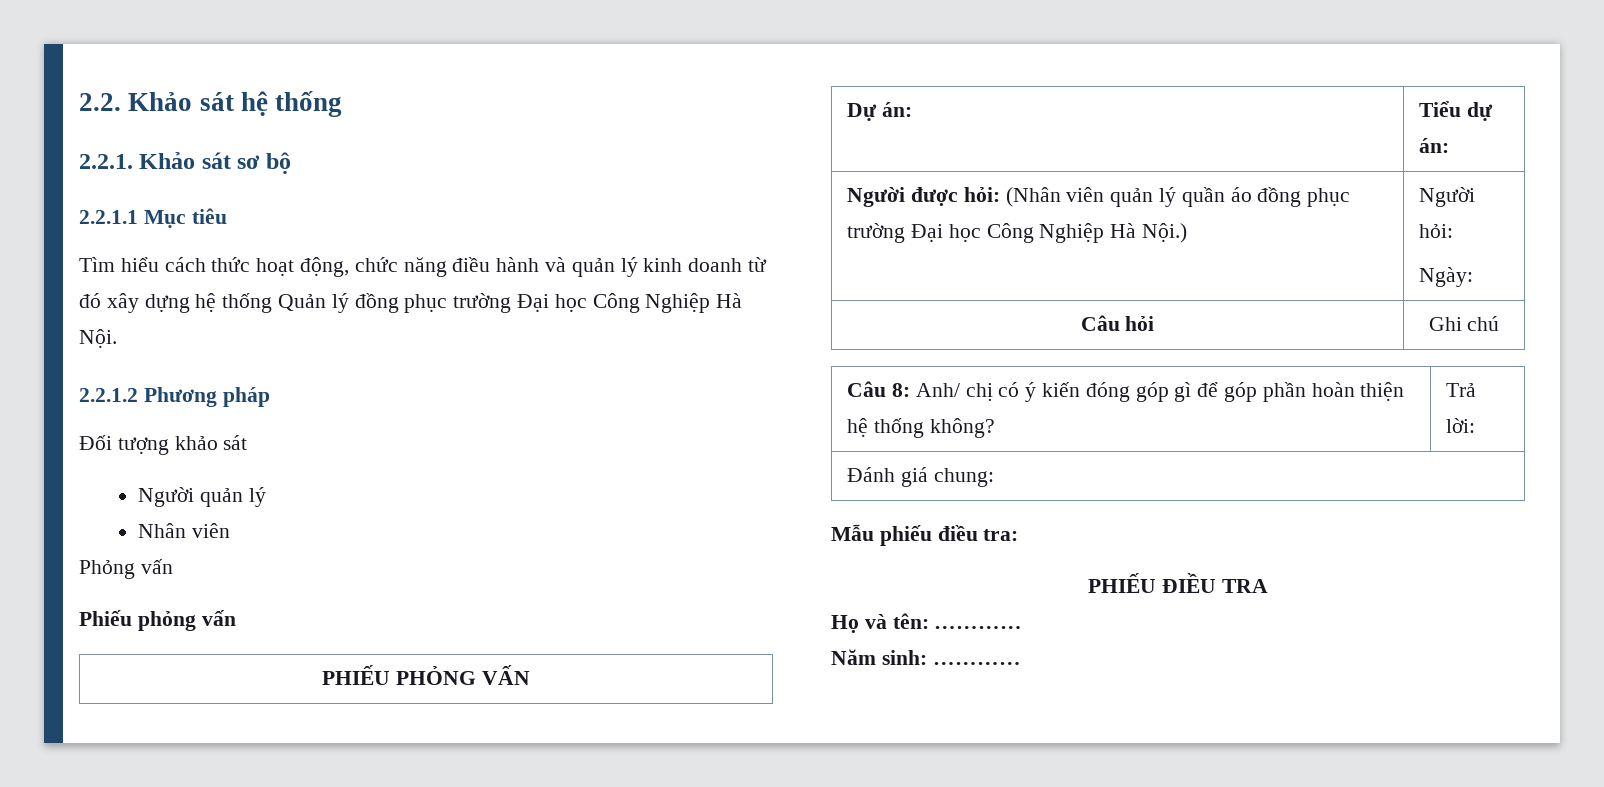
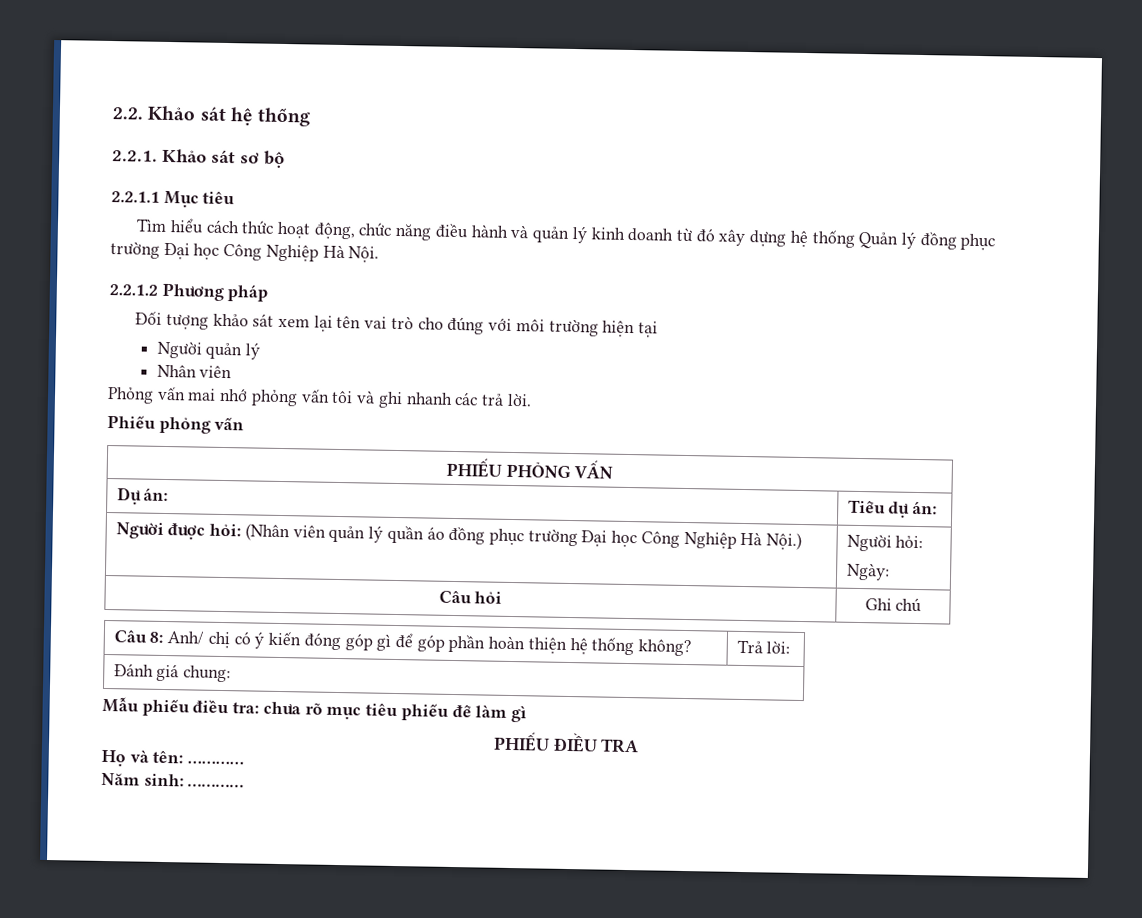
- Đối tượng khảo sát
+ Đối tượng khảo sát xem lại tên vai trò cho đúng với môi trường hiện tại
- Phỏng vấn
+ Phỏng vấn mai nhớ phỏng vấn tôi và ghi nhanh các trả lời.
- Mẫu phiếu điều tra:
+ Mẫu phiếu điều tra: chưa rõ mục tiêu phiếu để làm gì

